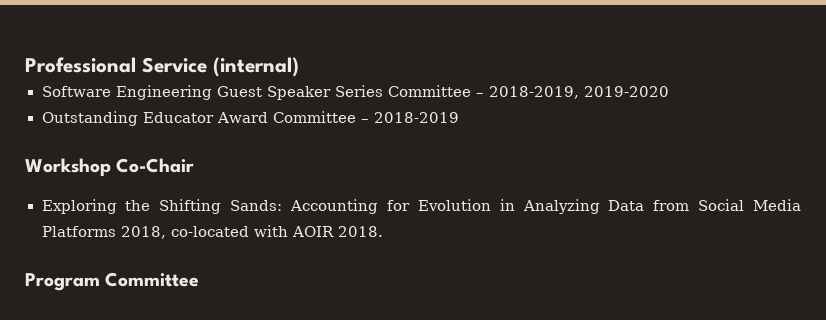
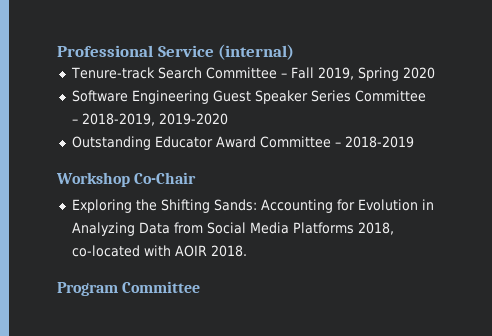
+ Tenure-track Search Committee – Fall 2019, Spring 2020

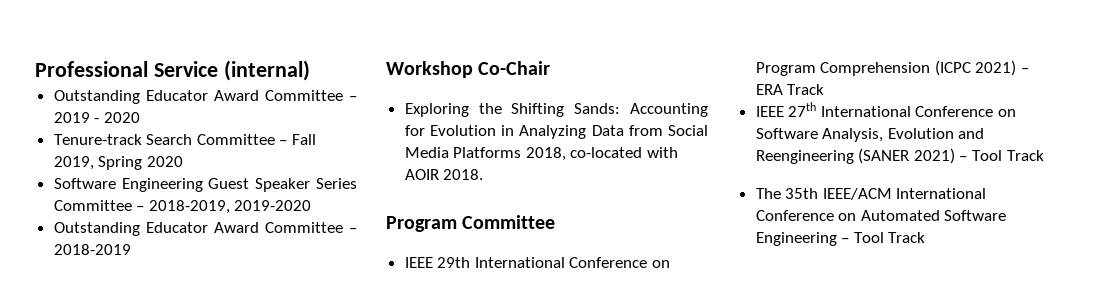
+ Outstanding Educator Award Committee – 2019 - 2020
+ IEEE 29th International Conference on Program Comprehension (ICPC 2021) – ERA Track
+ IEEE 27th International Conference on Software Analysis, Evolution and Reengineering (SANER 2021) – Tool Track
+ The 35th IEEE/ACM International Conference on Automated Software Engineering – Tool Track

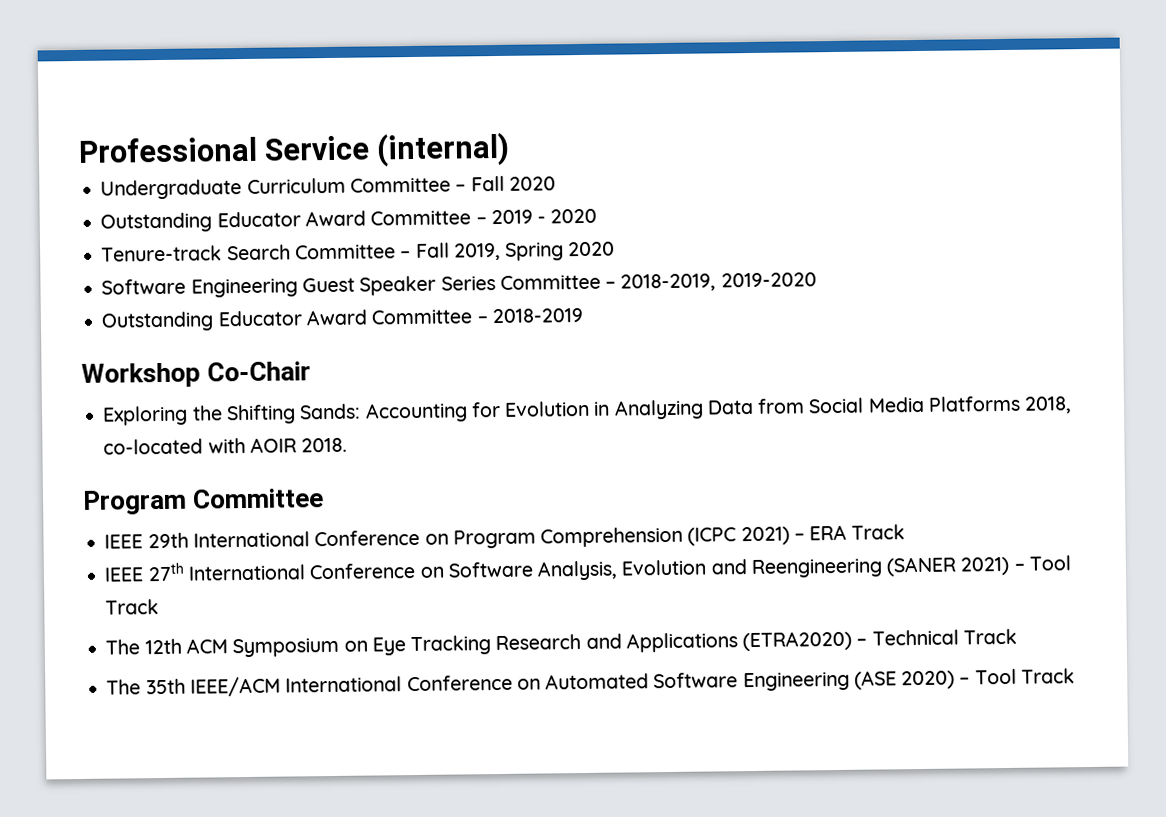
+ Undergraduate Curriculum Committee – Fall 2020
+ The 12th ACM Symposium on Eye Tracking Research and Applications (ETRA2020) – Technical Track
- The 35th IEEE/ACM International Conference on Automated Software Engineering – Tool Track
+ The 35th IEEE/ACM International Conference on Automated Software Engineering (ASE 2020) – Tool Track

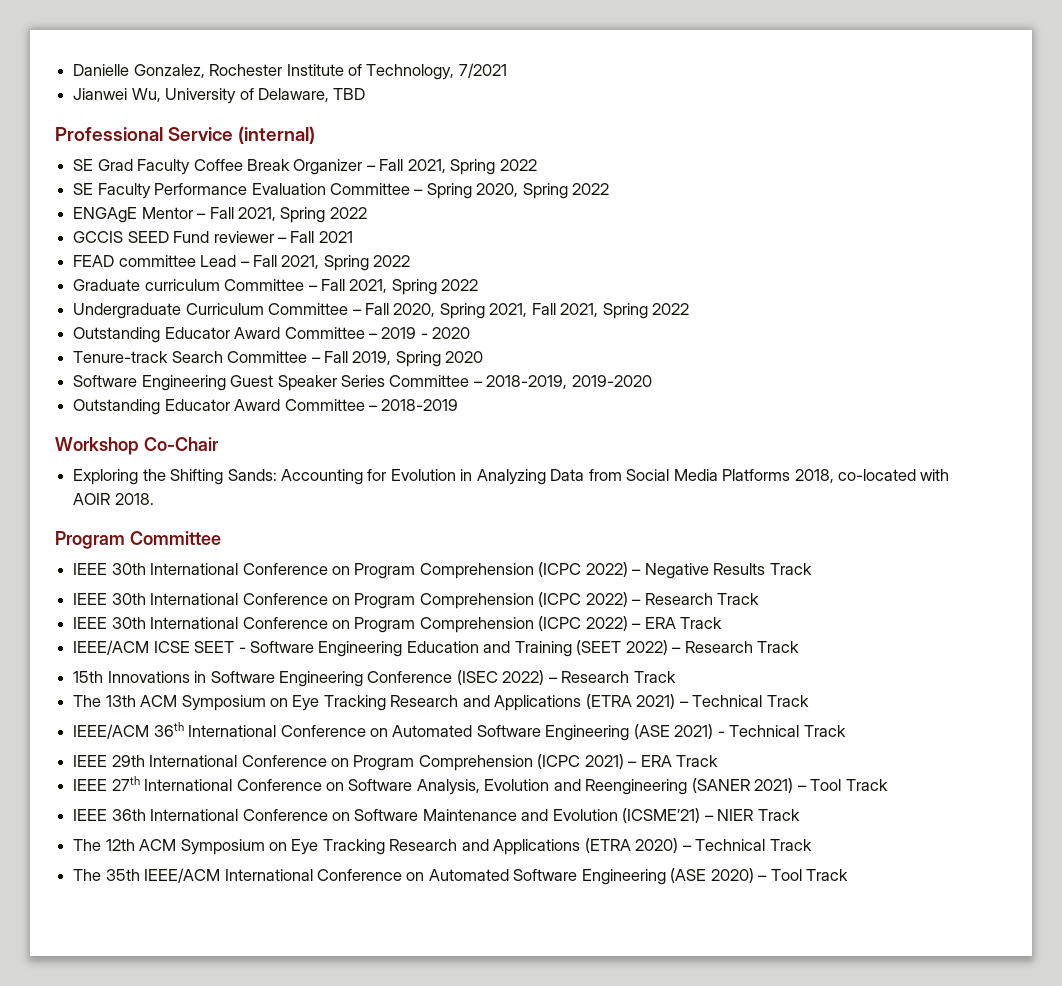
+ Danielle Gonzalez, Rochester Institute of Technology, 7/2021
+ Jianwei Wu, University of Delaware, TBD
  Professional Service (internal)
+ SE Grad Faculty Coffee Break Organizer – Fall 2021, Spring 2022
+ SE Faculty Performance Evaluation Committee – Spring 2020, Spring 2022
+ ENGAgE Mentor – Fall 2021, Spring 2022
+ GCCIS SEED Fund reviewer – Fall 2021
+ FEAD committee Lead – Fall 2021, Spring 2022
+ Graduate curriculum Committee – Fall 2021, Spring 2022
- Undergraduate Curriculum Committee – Fall 2020
+ Undergraduate Curriculum Committee – Fall 2020, Spring 2021, Fall 2021, Spring 2022
+ IEEE 30th International Conference on Program Comprehension (ICPC 2022) – Negative Results Track
+ IEEE 30th International Conference on Program Comprehension (ICPC 2022) – Research Track
+ IEEE 30th International Conference on Program Comprehension (ICPC 2022) – ERA Track
+ IEEE/ACM ICSE SEET - Software Engineering Education and Training (SEET 2022) – Research Track
+ 15th Innovations in Software Engineering Conference (ISEC 2022) – Research Track
+ The 13th ACM Symposium on Eye Tracking Research and Applications (ETRA 2021) – Technical Track
+ IEEE/ACM 36th International Conference on Automated Software Engineering (ASE 2021) - Technical Track
+ IEEE 36th International Conference on Software Maintenance and Evolution (ICSME’21) – NIER Track
- The 12th ACM Symposium on Eye Tracking Research and Applications (ETRA2020) – Technical Track
+ The 12th ACM Symposium on Eye Tracking Research and Applications (ETRA 2020) – Technical Track

